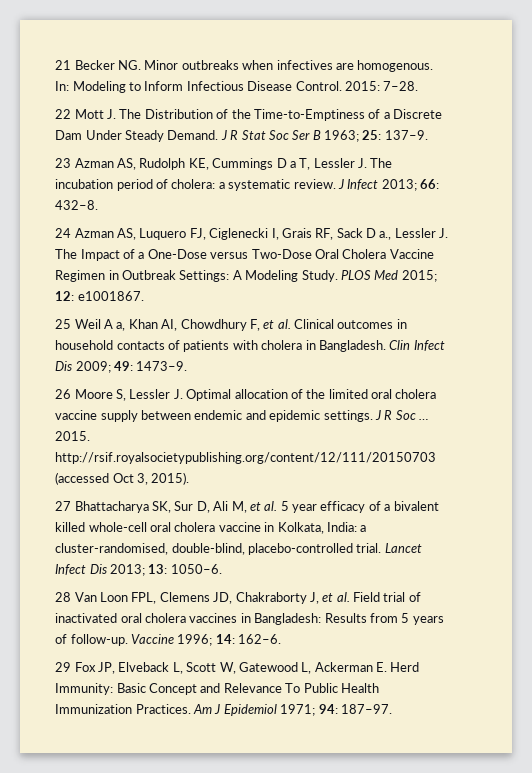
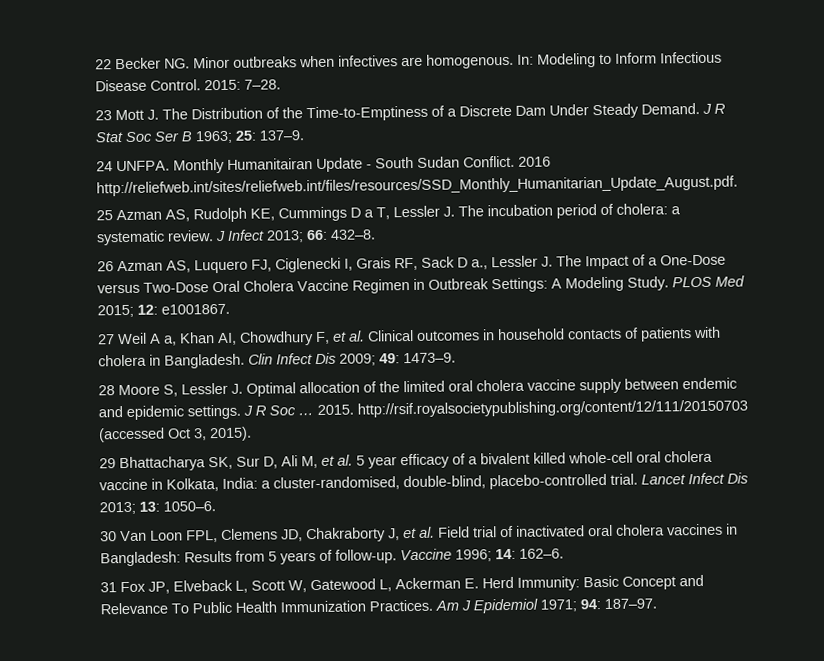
- 21 Becker NG. Minor outbreaks when infectives are homogenous.
+ 22 Becker NG. Minor outbreaks when infectives are homogenous.
- 22 Mott J. The Distribution of the Time-to-Emptiness of a Discrete Dam Under Steady Demand.
+ 23 Mott J. The Distribution of the Time-to-Emptiness of a Discrete Dam Under Steady Demand.
- 23 Azman AS, Rudolph KE, Cummings D a T, Lessler J. The incubation period of cholera: a systematic review.
+ 24 UNFPA. Monthly Humanitairan Update - South Sudan Conflict. 2016 http://reliefweb.int/sites/reliefweb.int/files/resources/SSD_Monthly_Humanitarian_Update_August.pdf.
+ 25 Azman AS, Rudolph KE, Cummings D a T, Lessler J. The incubation period of cholera: a systematic review.
- 24 Azman AS, Luquero FJ, Ciglenecki I, Grais RF, Sack D a., Lessler J. The Impact of a One-Dose versus Two-Dose Oral Cholera Vaccine Regimen in Outbreak Settings: A Modeling Study.
+ 26 Azman AS, Luquero FJ, Ciglenecki I, Grais RF, Sack D a., Lessler J. The Impact of a One-Dose versus Two-Dose Oral Cholera Vaccine Regimen in Outbreak Settings: A Modeling Study.
- 25 Weil A a, Khan AI, Chowdhury F, et al. Clinical outcomes in household contacts of patients with cholera in Bangladesh.
+ 27 Weil A a, Khan AI, Chowdhury F, et al. Clinical outcomes in household contacts of patients with cholera in Bangladesh.
- 26 Moore S, Lessler J. Optimal allocation of the limited oral cholera vaccine supply between endemic and epidemic settings.
+ 28 Moore S, Lessler J. Optimal allocation of the limited oral cholera vaccine supply between endemic and epidemic settings.
- 27 Bhattacharya SK, Sur D, Ali M, et al. 5 year efficacy of a bivalent killed whole-cell oral cholera vaccine in Kolkata, India: a cluster-randomised, double-blind, placebo-controlled trial.
+ 29 Bhattacharya SK, Sur D, Ali M, et al. 5 year efficacy of a bivalent killed whole-cell oral cholera vaccine in Kolkata, India: a cluster-randomised, double-blind, placebo-controlled trial.
- 28 Van Loon FPL, Clemens JD, Chakraborty J, et al. Field trial of inactivated oral cholera vaccines in Bangladesh: Results from 5 years of follow-up.
+ 30 Van Loon FPL, Clemens JD, Chakraborty J, et al. Field trial of inactivated oral cholera vaccines in Bangladesh: Results from 5 years of follow-up.
- 29 Fox JP, Elveback L, Scott W, Gatewood L, Ackerman E. Herd Immunity: Basic Concept and Relevance To Public Health Immunization Practices.
+ 31 Fox JP, Elveback L, Scott W, Gatewood L, Ackerman E. Herd Immunity: Basic Concept and Relevance To Public Health Immunization Practices.

